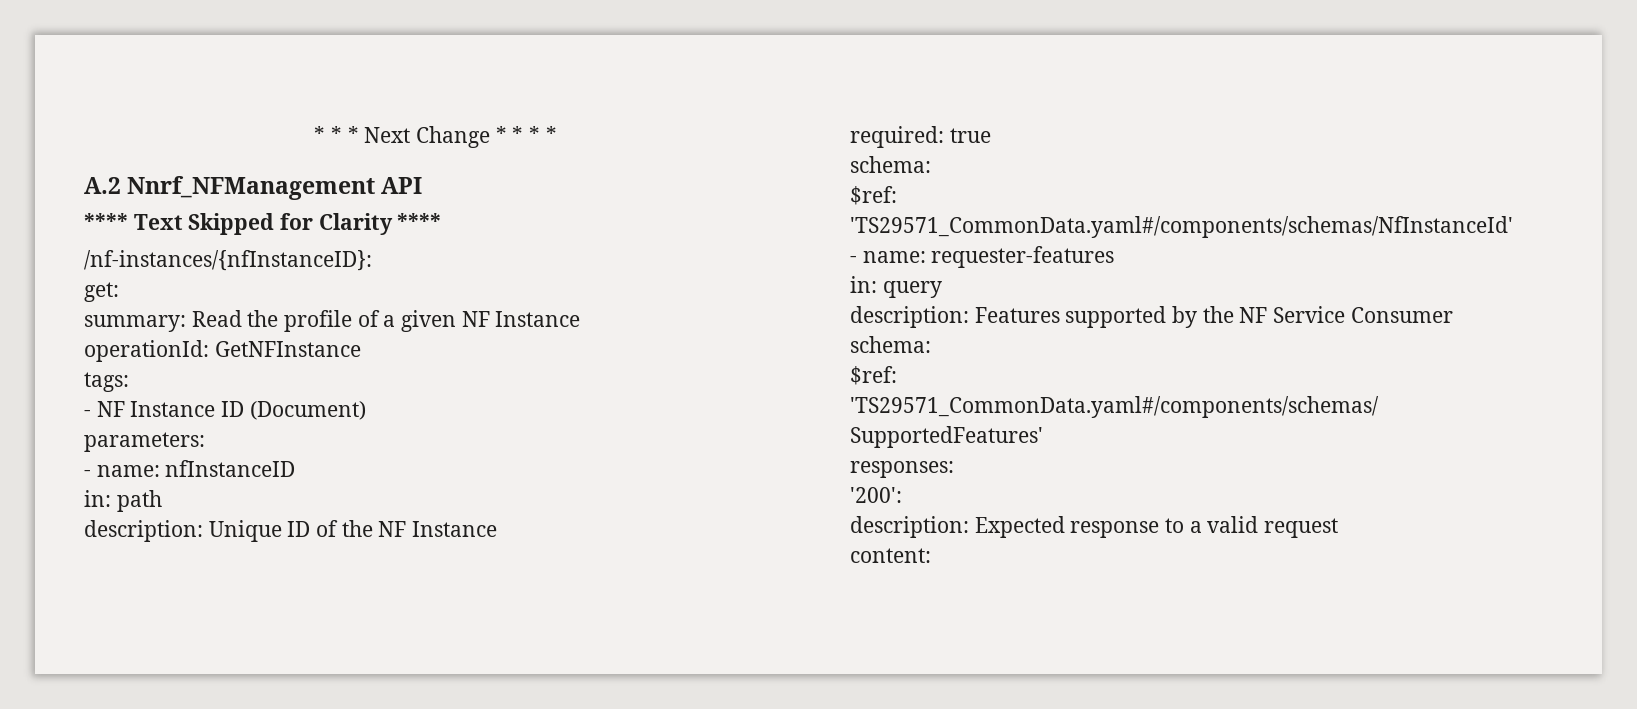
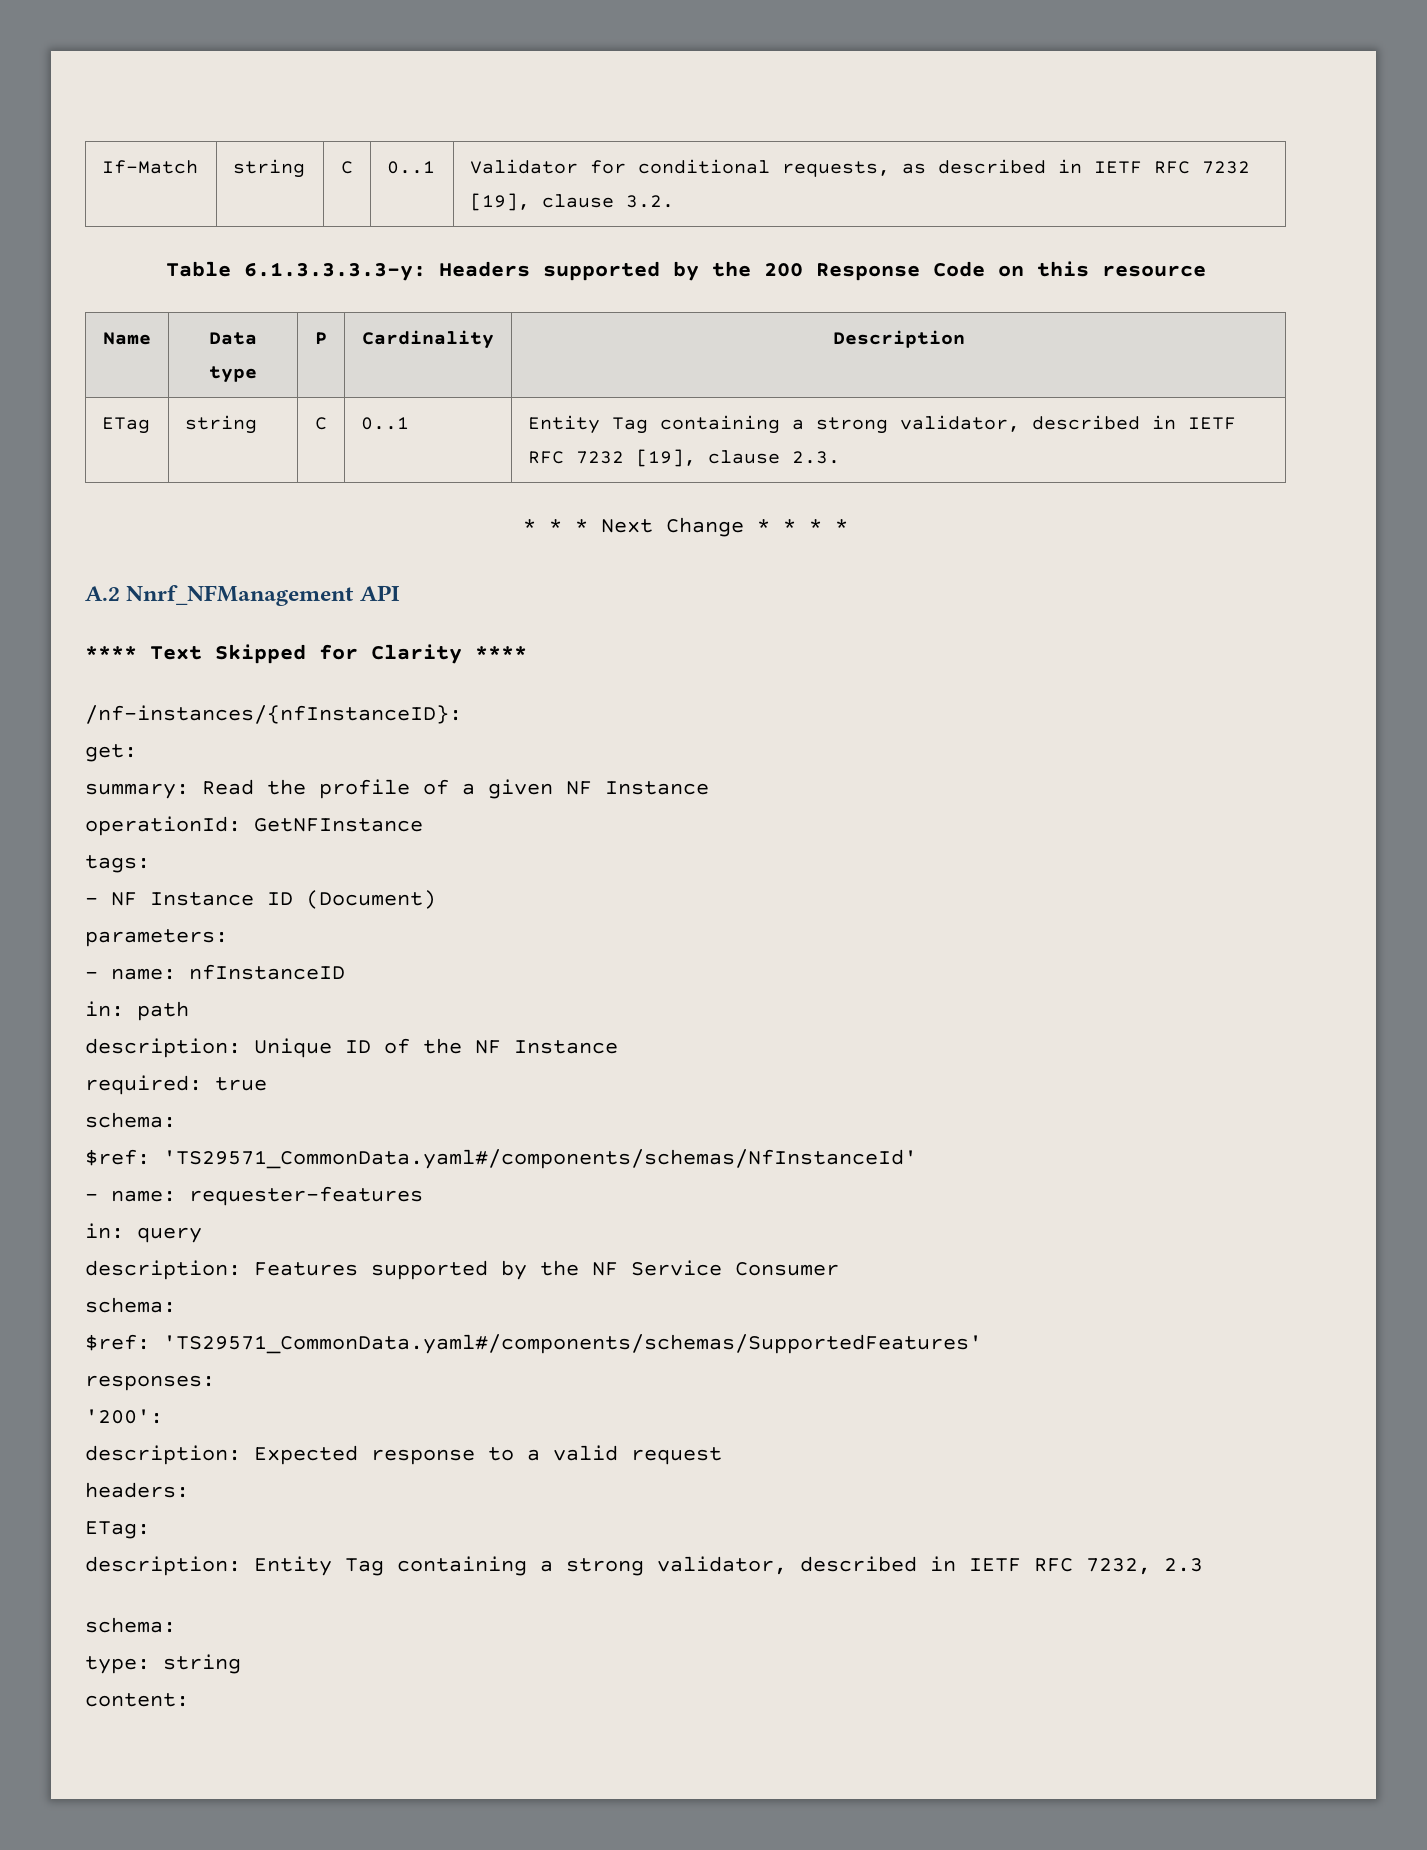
+ If-Match | string | C | 0..1 | Validator for conditional requests, as described in IETF RFC 7232 [19], clause 3.2.
+ Table 6.1.3.3.3.3-y: Headers supported by the 200 Response Code on this resource
+ Name | Data type | P | Cardinality | Description
+ ETag | string | C | 0..1 | Entity Tag containing a strong validator, described in IETF RFC 7232 [19], clause 2.3.
+ headers:
+ ETag:
+ description: Entity Tag containing a strong validator, described in IETF RFC 7232, 2.3
+ schema:
+ type: string

